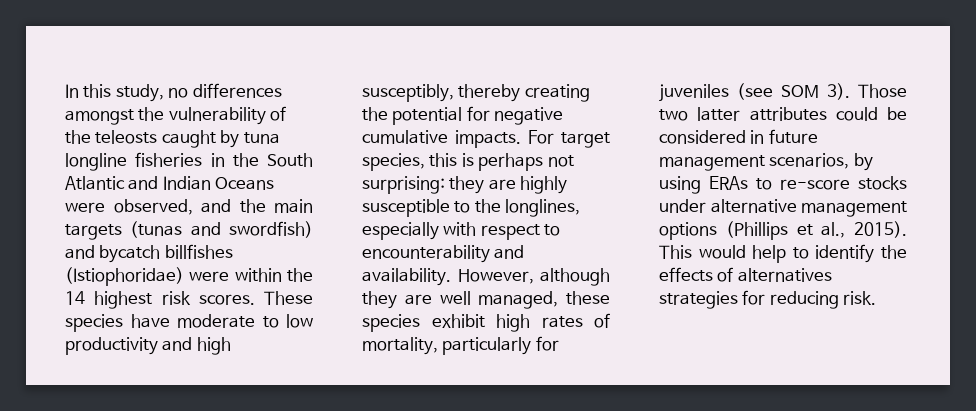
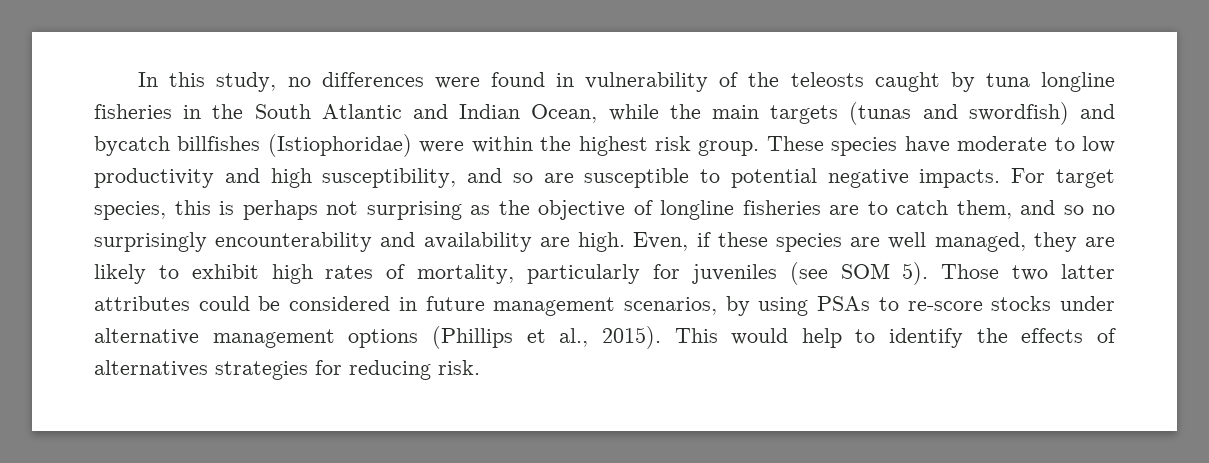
- In this study, no differences amongst the vulnerability of the teleosts caught by tuna longline fisheries in the South Atlantic and Indian Oceans were observed, and the main targets (tunas and swordfish) and bycatch billfishes (Istiophoridae) were within the 14 highest risk scores.
+ In this study, no differences were found in vulnerability of the teleosts caught by tuna longline fisheries in the South Atlantic and Indian Ocean, while the main targets (tunas and swordfish) and bycatch billfishes (Istiophoridae) were within the highest risk group.
- These species have moderate to low productivity and high susceptibly, thereby creating the potential for negative cumulative impacts.
+ These species have moderate to low productivity and high susceptibility, and so are susceptible to potential negative impacts.
- For target species, this is perhaps not surprising: they are highly susceptible to the longlines, especially with respect to encounterability and availability. However, although they are well managed, these species exhibit high rates of mortality, particularly for juveniles (see SOM 3).
+ For target species, this is perhaps not surprising as the objective of longline fisheries are to catch them, and so no surprisingly encounterability and availability are high. Even, if these species are well managed, they are likely to exhibit high rates of mortality, particularly for juveniles (see SOM 5).
- Those two latter attributes could be considered in future management scenarios, by using ERAs to re-score stocks under alternative management options (Phillips et al., 2015).
+ Those two latter attributes could be considered in future management scenarios, by using PSAs to re-score stocks under alternative management options (Phillips et al., 2015).

